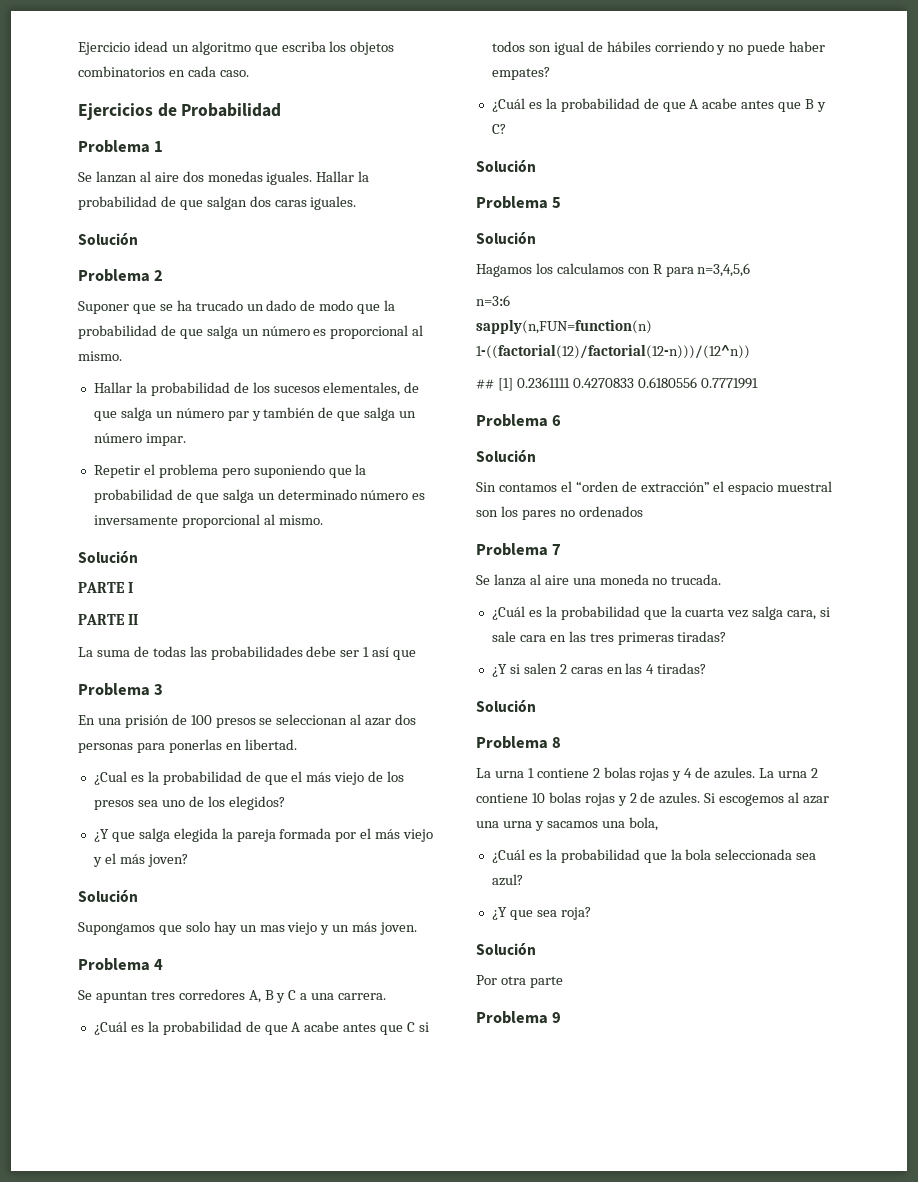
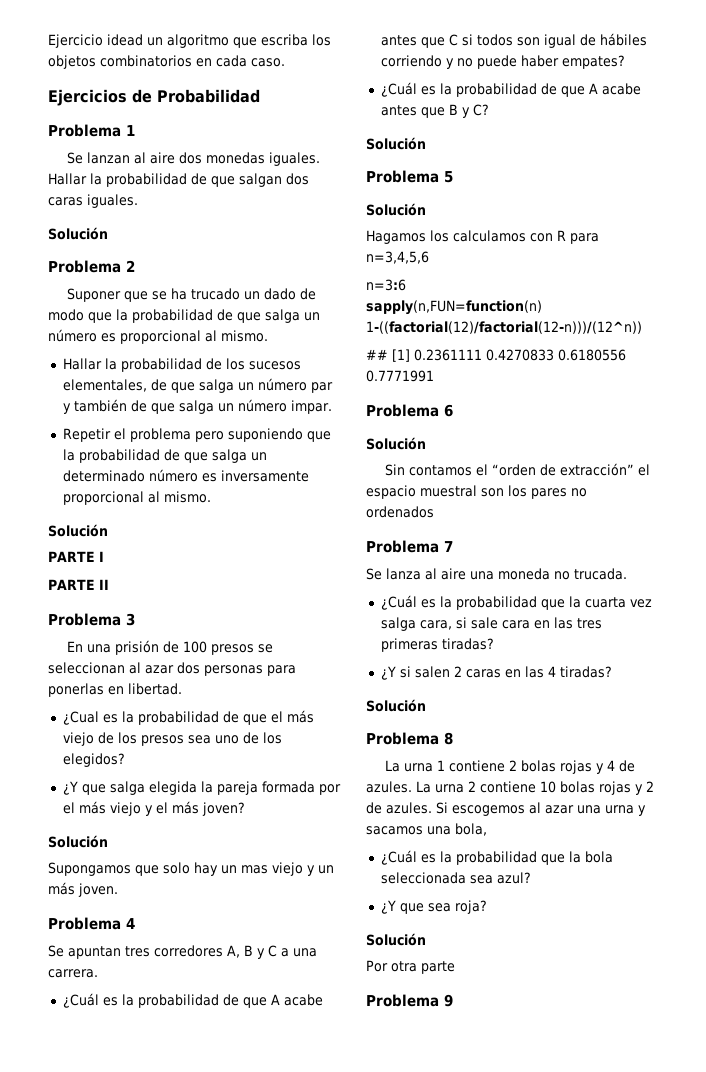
- La suma de todas las probabilidades debe ser 1 así que

